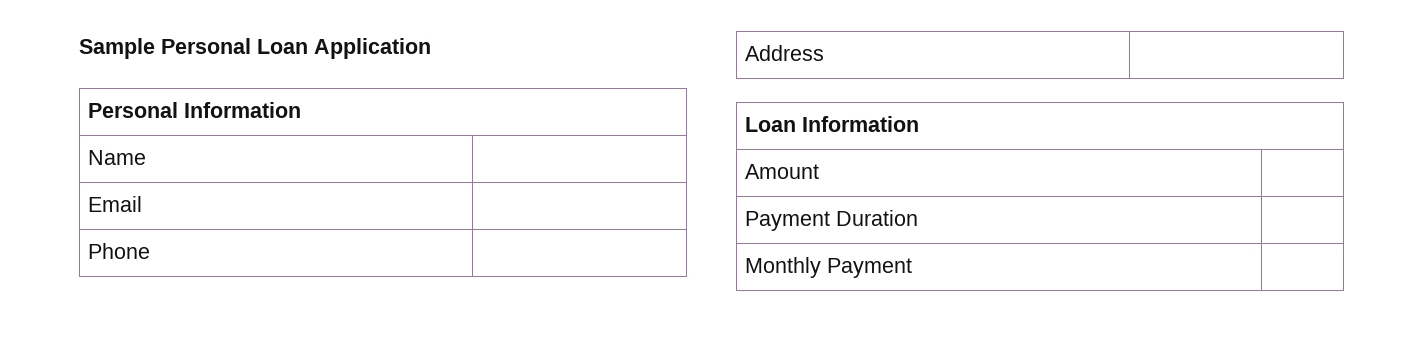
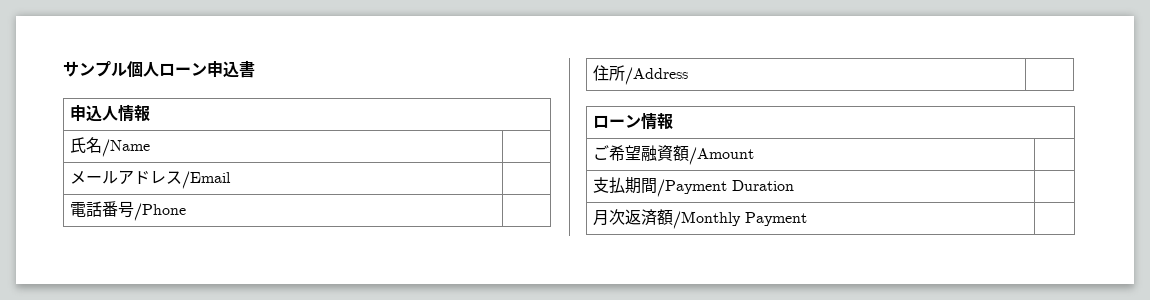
- Sample Personal Loan Application
- Personal Information
- Name |
- Email |
- Phone |
- Address |
- Loan Information
- Amount |
- Payment Duration |
- Monthly Payment |
+ サンプル個人ローン申込書
+ 申込人情報
+ 氏名/Name |
+ メールアドレス/Email |
+ 電話番号/Phone |
+ 住所/Address |
+ ローン情報
+ ご希望融資額/Amount |
+ 支払期間/Payment Duration |
+ 月次返済額/Monthly Payment |

